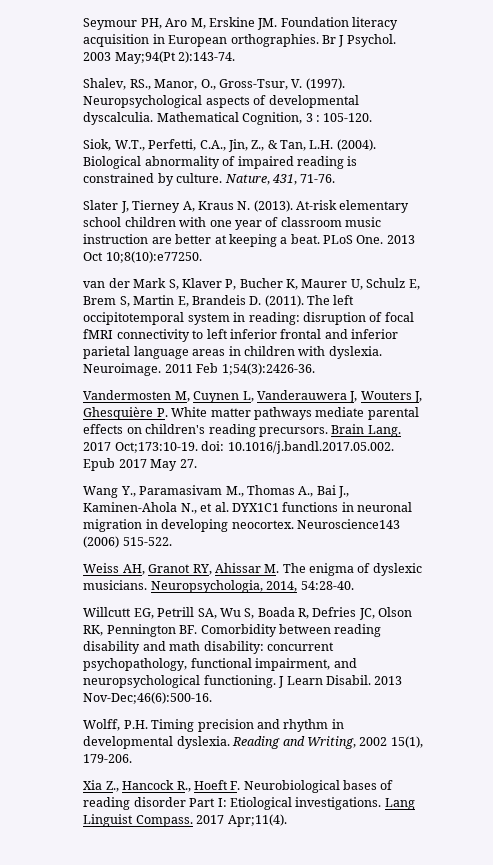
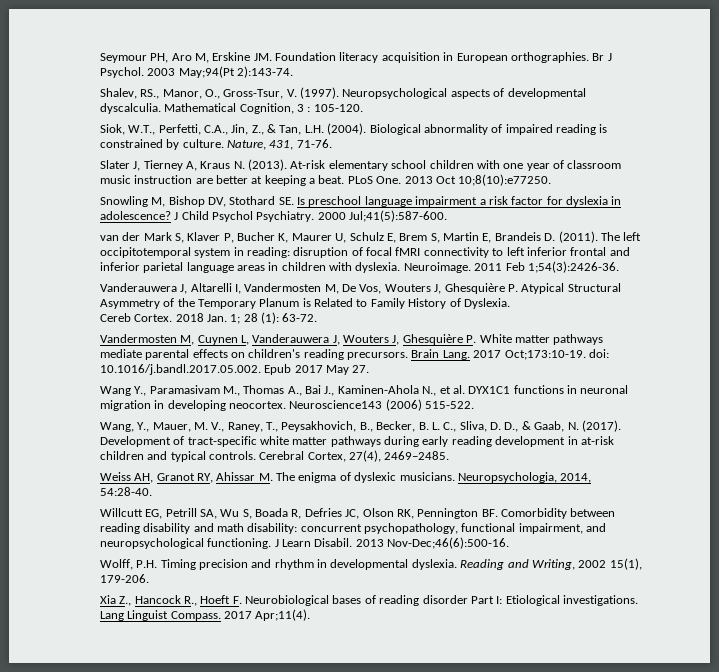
+ Snowling M, Bishop DV, Stothard SE. Is preschool language impairment a risk factor for dyslexia in adolescence? J Child Psychol Psychiatry. 2000 Jul;41(5):587-600.
+ Vanderauwera J, Altarelli I, Vandermosten M, De Vos, Wouters J, Ghesquière P. Atypical Structural Asymmetry of the Temporary Planum is Related to Family History of Dyslexia.
+ Cereb Cortex. 2018 Jan. 1; 28 (1): 63-72.
+ Wang, Y., Mauer, M. V., Raney, T., Peysakhovich, B., Becker, B. L. C., Sliva, D. D., & Gaab, N. (2017). Development of tract-specific white matter pathways during early reading development in at-risk children and typical controls. Cerebral Cortex, 27(4), 2469–2485.

